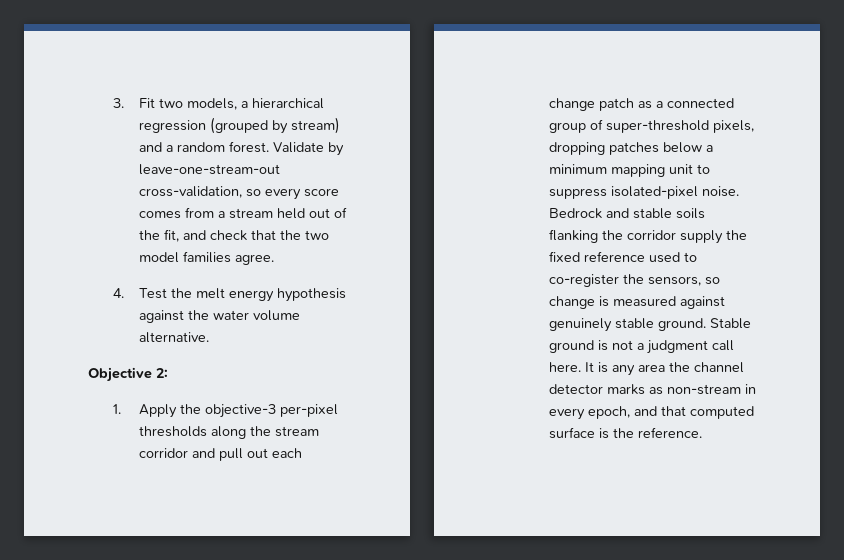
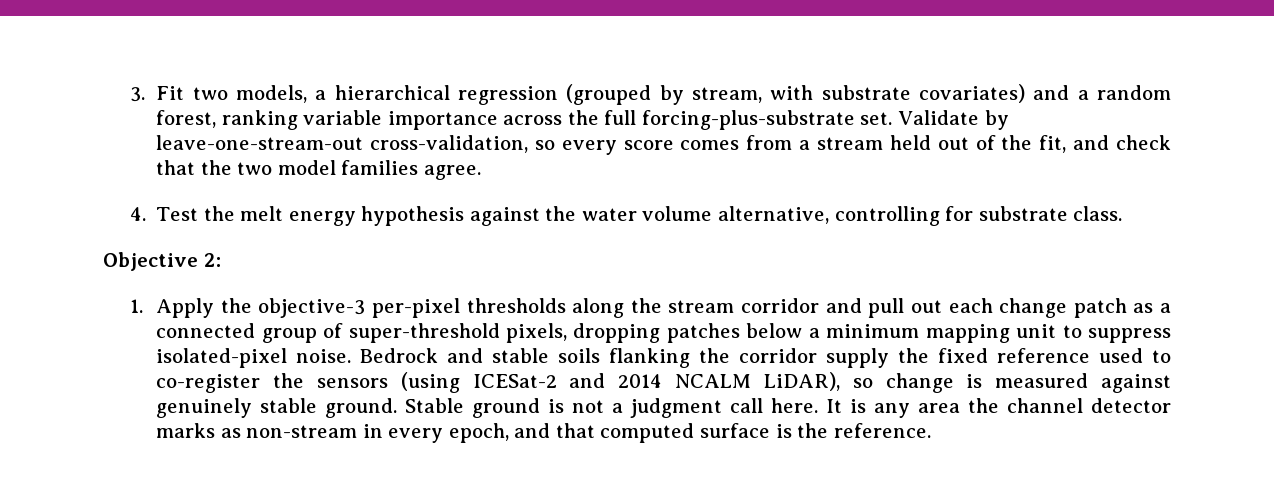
- 3. Fit two models, a hierarchical regression (grouped by stream) and a random forest.
+ 3. Fit two models, a hierarchical regression (grouped by stream, with substrate covariates) and a random forest, ranking variable importance across the full forcing-plus-substrate set.
- 4. Test the melt energy hypothesis against the water volume alternative.
+ 4. Test the melt energy hypothesis against the water volume alternative, controlling for substrate class.
- Bedrock and stable soils flanking the corridor supply the fixed reference used to co-register the sensors, so change is measured against genuinely stable ground.
+ Bedrock and stable soils flanking the corridor supply the fixed reference used to co-register the sensors (using ICESat-2 and 2014 NCALM LiDAR), so change is measured against genuinely stable ground.

